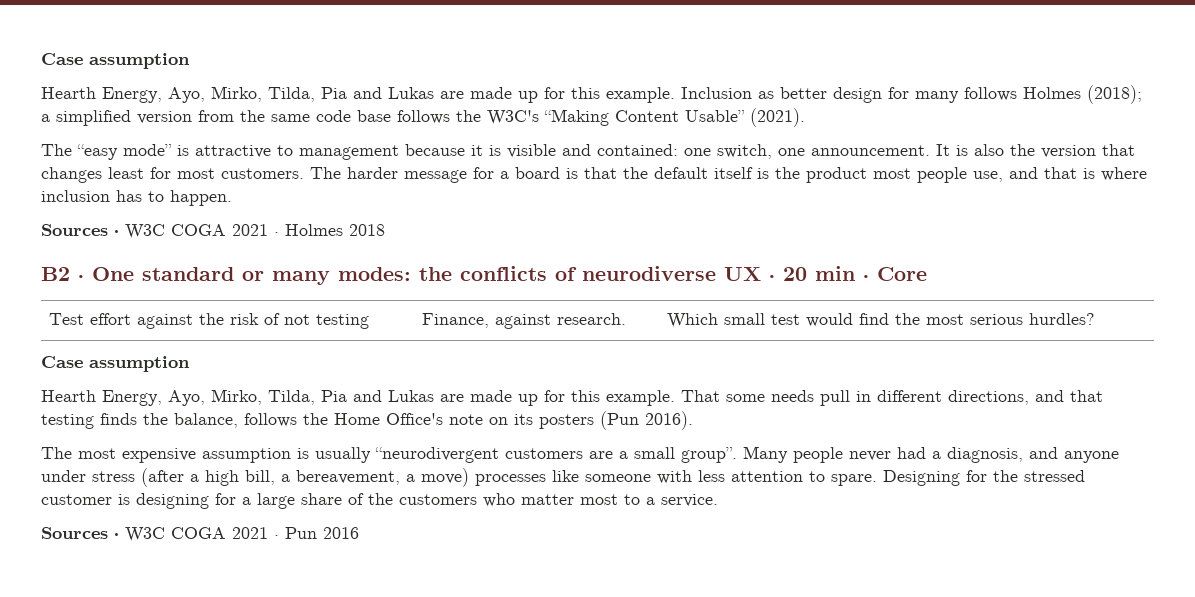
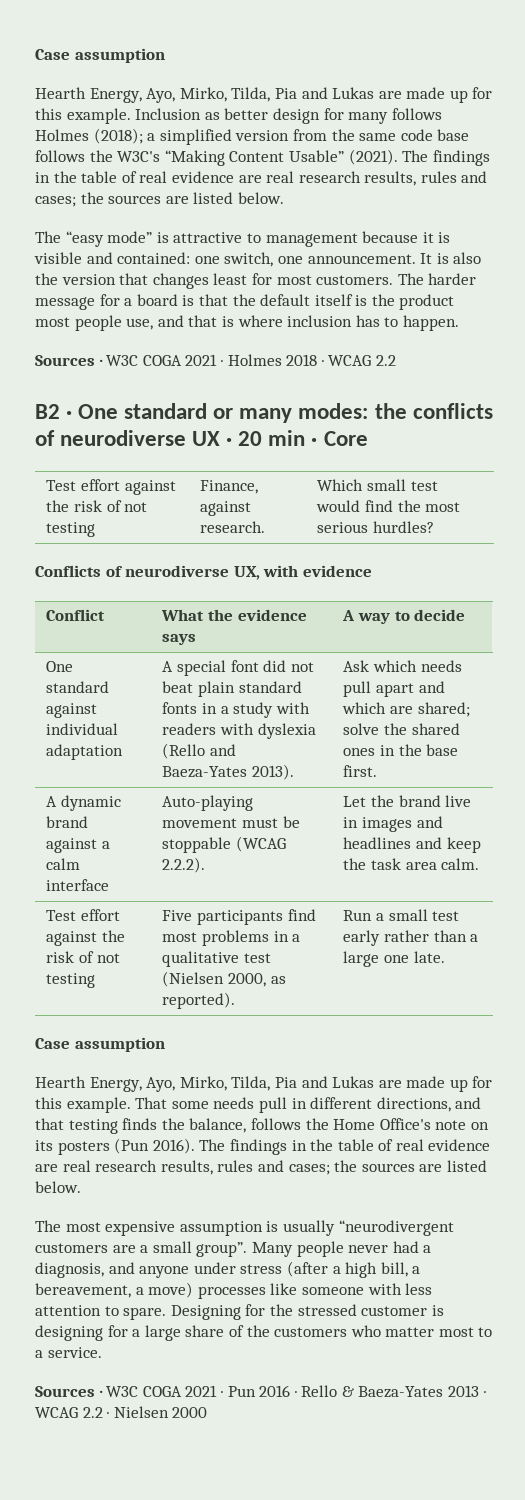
- Inclusion as better design for many follows Holmes (2018); a simplified version from the same code base follows the W3C's “Making Content Usable” (2021).
+ Inclusion as better design for many follows Holmes (2018); a simplified version from the same code base follows the W3C's “Making Content Usable” (2021). The findings in the table of real evidence are real research results, rules and cases; the sources are listed below.
- Sources · W3C COGA 2021 · Holmes 2018
+ Sources · W3C COGA 2021 · Holmes 2018 · WCAG 2.2
+ Conflicts of neurodiverse UX, with evidence
+ Conflict | What the evidence says | A way to decide
+ One standard against individual adaptation | A special font did not beat plain standard fonts in a study with readers with dyslexia (Rello and Baeza-Yates 2013). | Ask which needs pull apart and which are shared; solve the shared ones in the base first.
+ A dynamic brand against a calm interface | Auto-playing movement must be stoppable (WCAG 2.2.2). | Let the brand live in images and headlines and keep the task area calm.
+ Test effort against the risk of not testing | Five participants find most problems in a qualitative test (Nielsen 2000, as reported). | Run a small test early rather than a large one late.
- That some needs pull in different directions, and that testing finds the balance, follows the Home Office's note on its posters (Pun 2016).
+ That some needs pull in different directions, and that testing finds the balance, follows the Home Office's note on its posters (Pun 2016). The findings in the table of real evidence are real research results, rules and cases; the sources are listed below.
- Sources · W3C COGA 2021 · Pun 2016
+ Sources · W3C COGA 2021 · Pun 2016 · Rello & Baeza-Yates 2013 · WCAG 2.2 · Nielsen 2000

